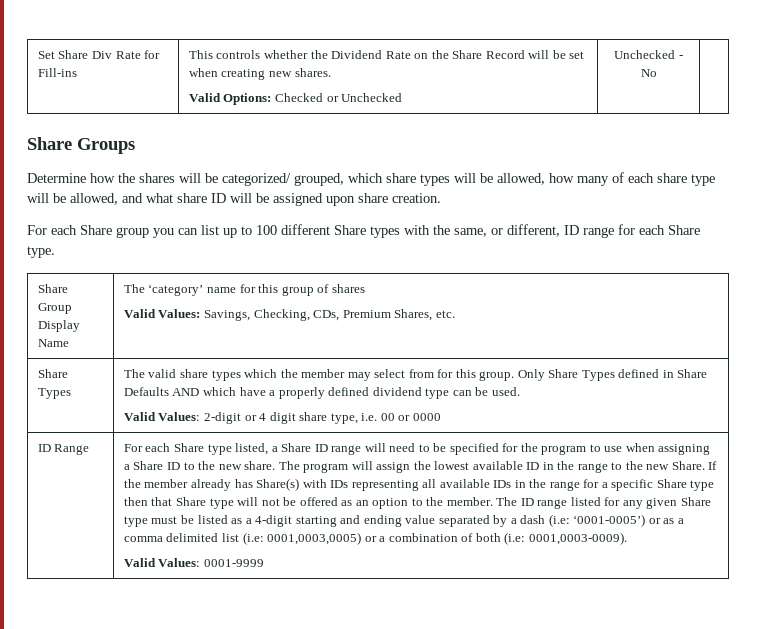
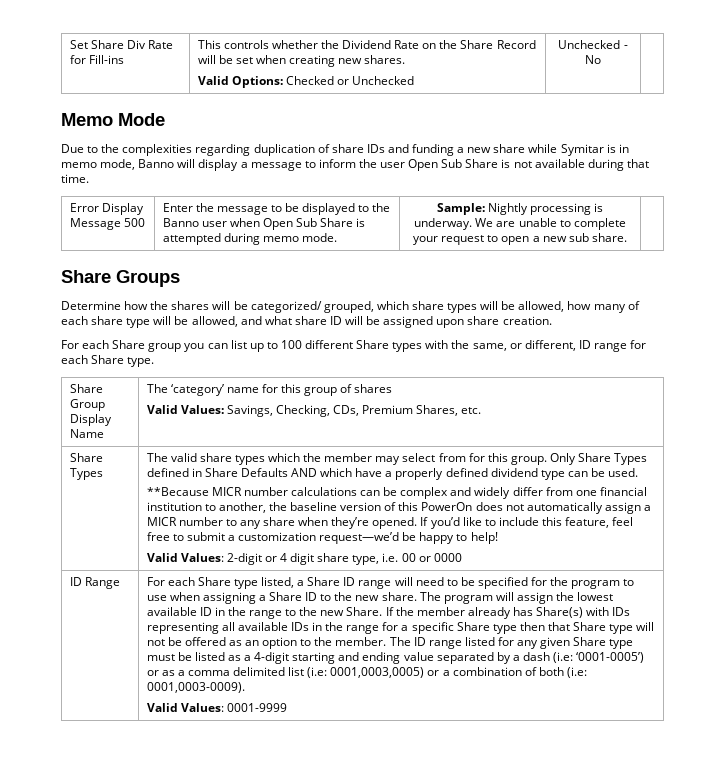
+ Memo Mode
+ Due to the complexities regarding duplication of share IDs and funding a new share while Symitar is in memo mode, Banno will display a message to inform the user Open Sub Share is not available during that time.
+ Error Display Message 500 | Enter the message to be displayed to the Banno user when Open Sub Share is attempted during memo mode. | Sample: Nightly processing is underway. We are unable to complete your request to open a new sub share.
+ **Because MICR number calculations can be complex and widely differ from one financial institution to another, the baseline version of this PowerOn does not automatically assign a MICR number to any share when they’re opened. If you’d like to include this feature, feel free to submit a customization request—we’d be happy to help!

